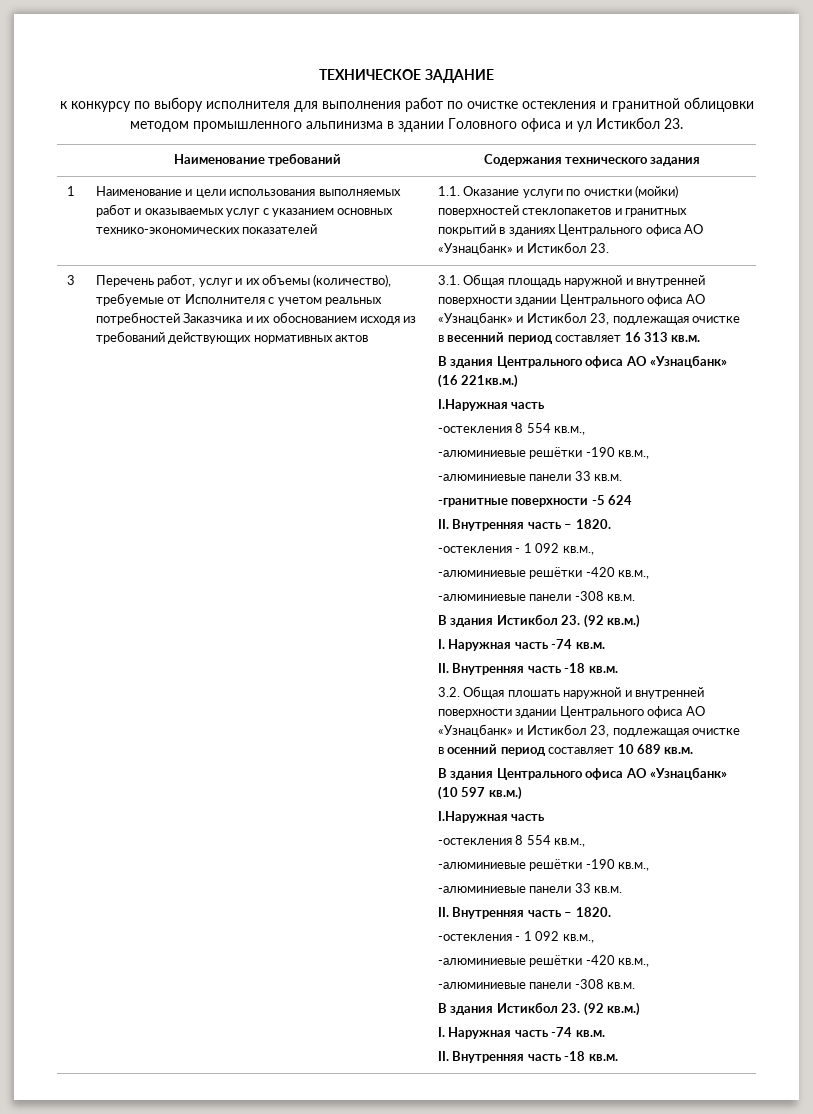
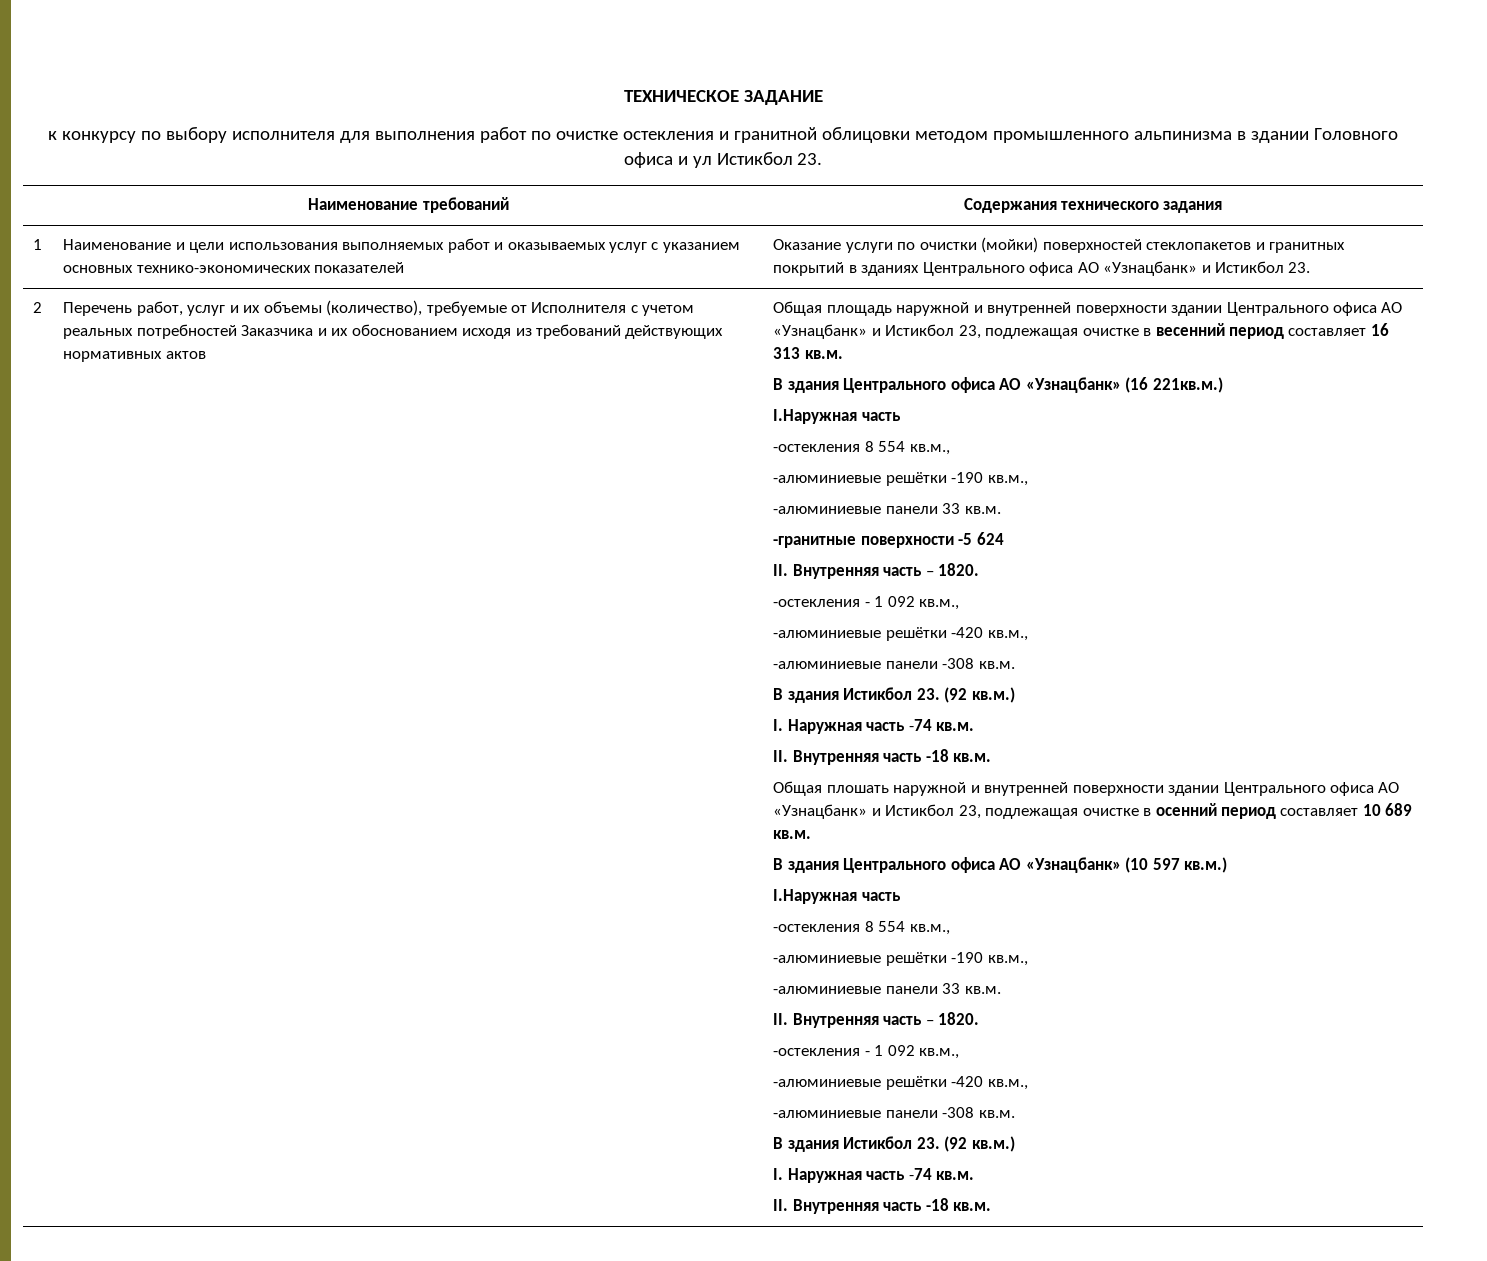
- 1 | Наименование и цели использования выполняемых работ и оказываемых услуг с указанием основных технико-экономических показателей | 1.1. Оказание услуги по очистки (мойки) поверхностей стеклопакетов и гранитных покрытий в зданиях Центрального офиса АО «Узнацбанк» и Истикбол 23.
+ 1 | Наименование и цели использования выполняемых работ и оказываемых услуг с указанием основных технико-экономических показателей | Оказание услуги по очистки (мойки) поверхностей стеклопакетов и гранитных покрытий в зданиях Центрального офиса АО «Узнацбанк» и Истикбол 23.
- 3
+ 2
- 3.1. Общая площадь наружной и внутренней поверхности здании Центрального офиса АО «Узнацбанк» и Истикбол 23, подлежащая очистке в весенний период составляет 16 313 кв.м.
+ Общая площадь наружной и внутренней поверхности здании Центрального офиса АО «Узнацбанк» и Истикбол 23, подлежащая очистке в весенний период составляет 16 313 кв.м.
- 3.2. Общая плошать наружной и внутренней поверхности здании Центрального офиса АО «Узнацбанк» и Истикбол 23, подлежащая очистке в осенний период составляет 10 689 кв.м.
+ Общая плошать наружной и внутренней поверхности здании Центрального офиса АО «Узнацбанк» и Истикбол 23, подлежащая очистке в осенний период составляет 10 689 кв.м.

